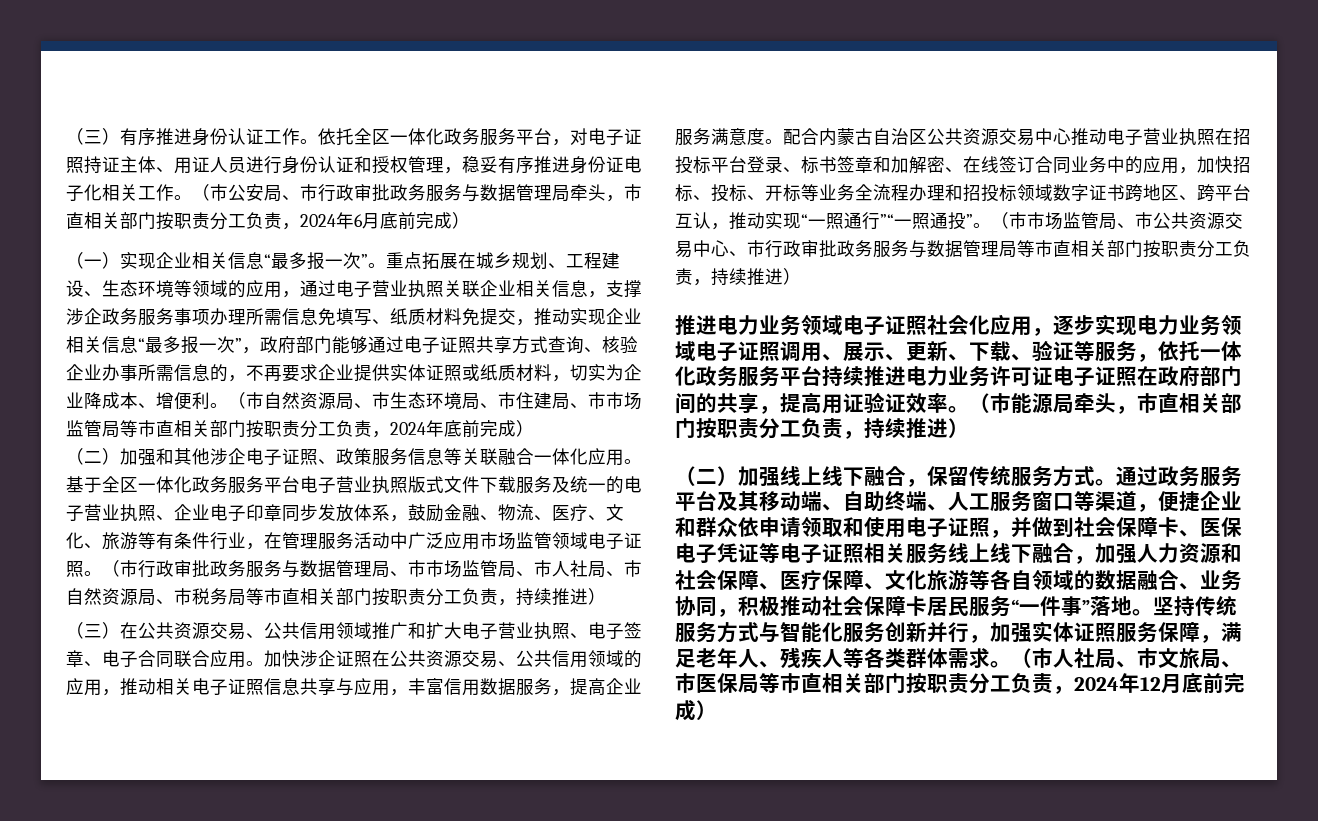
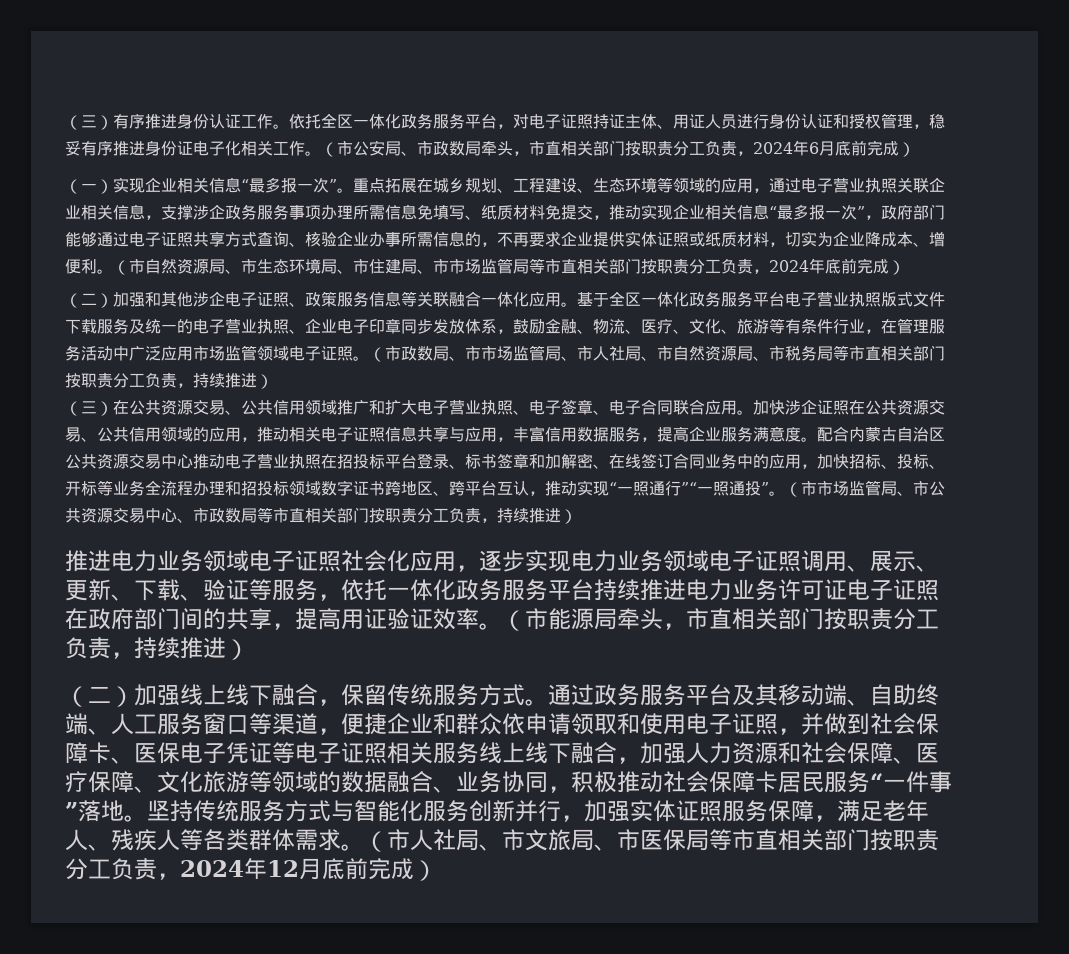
- （市公安局、市行政审批政务服务与数据管理局牵头，市直相关部门按职责分工负责，2024年6月底前完成）
+ （市公安局、市政数局牵头，市直相关部门按职责分工负责，2024年6月底前完成）
- （市行政审批政务服务与数据管理局、市市场监管局、市人社局、市自然资源局、市税务局等市直相关部门按职责分工负责，持续推进）
+ （市政数局、市市场监管局、市人社局、市自然资源局、市税务局等市直相关部门按职责分工负责，持续推进）
- （市市场监管局、市公共资源交易中心、市行政审批政务服务与数据管理局等市直相关部门按职责分工负责，持续推进）
+ （市市场监管局、市公共资源交易中心、市政数局等市直相关部门按职责分工负责，持续推进）
- 通过政务服务平台及其移动端、自助终端、人工服务窗口等渠道，便捷企业和群众依申请领取和使用电子证照，并做到社会保障卡、医保电子凭证等电子证照相关服务线上线下融合，加强人力资源和社会保障、医疗保障、文化旅游等各自领域的数据融合、业务协同，积极推动社会保障卡居民服务“一件事”落地。
+ 通过政务服务平台及其移动端、自助终端、人工服务窗口等渠道，便捷企业和群众依申请领取和使用电子证照，并做到社会保障卡、医保电子凭证等电子证照相关服务线上线下融合，加强人力资源和社会保障、医疗保障、文化旅游等领域的数据融合、业务协同，积极推动社会保障卡居民服务“一件事”落地。

